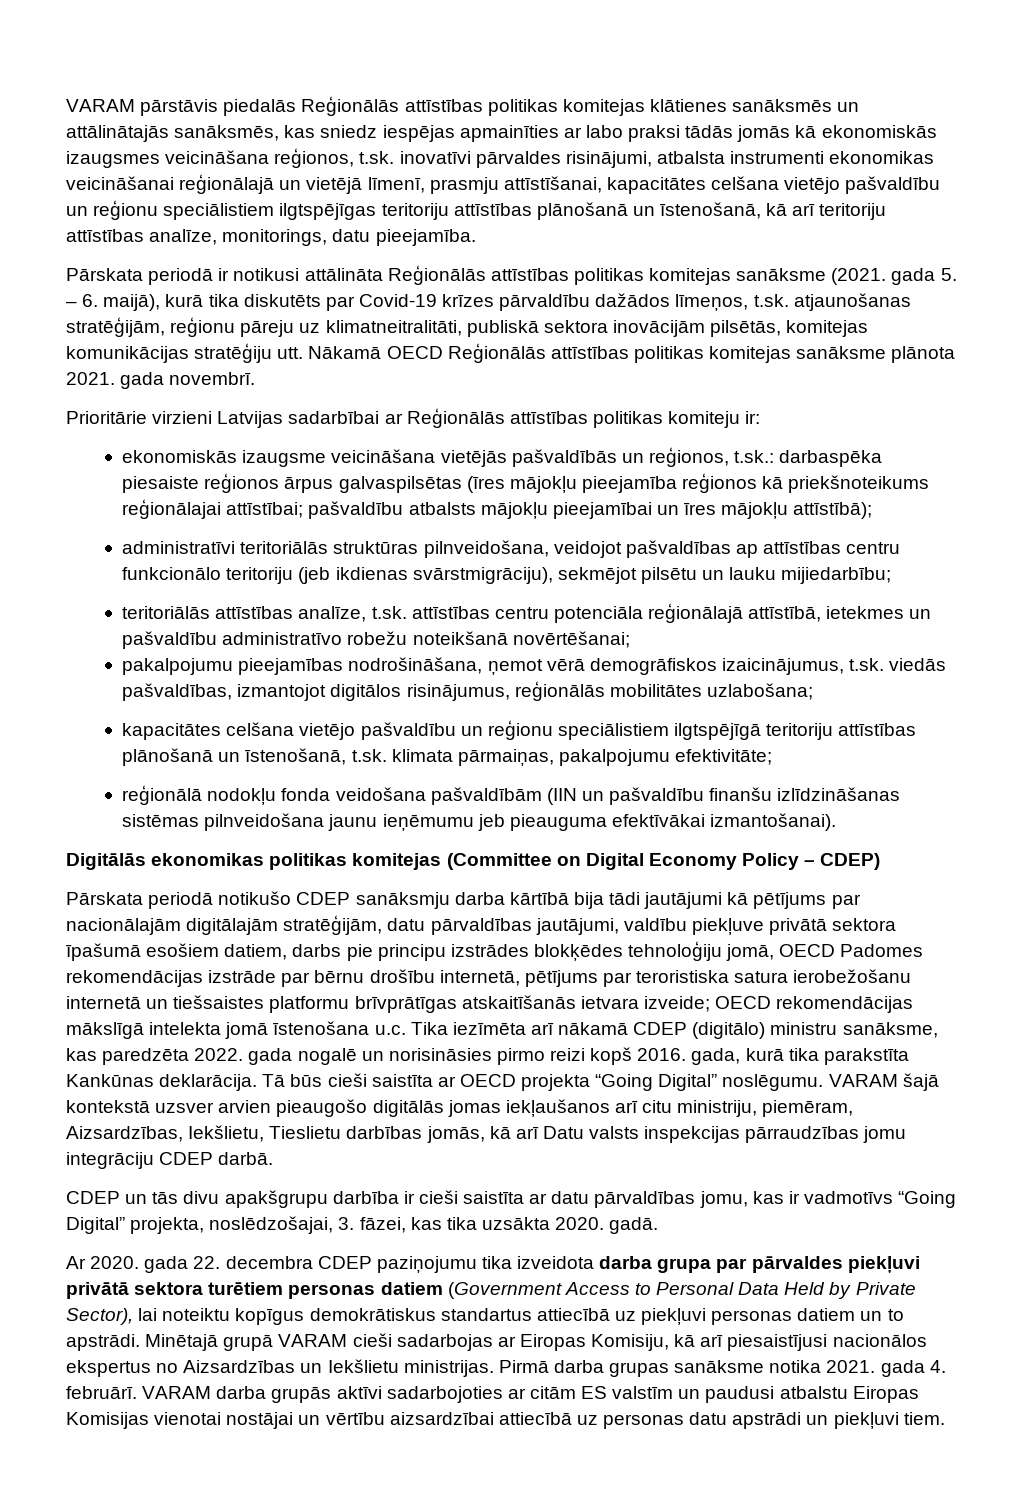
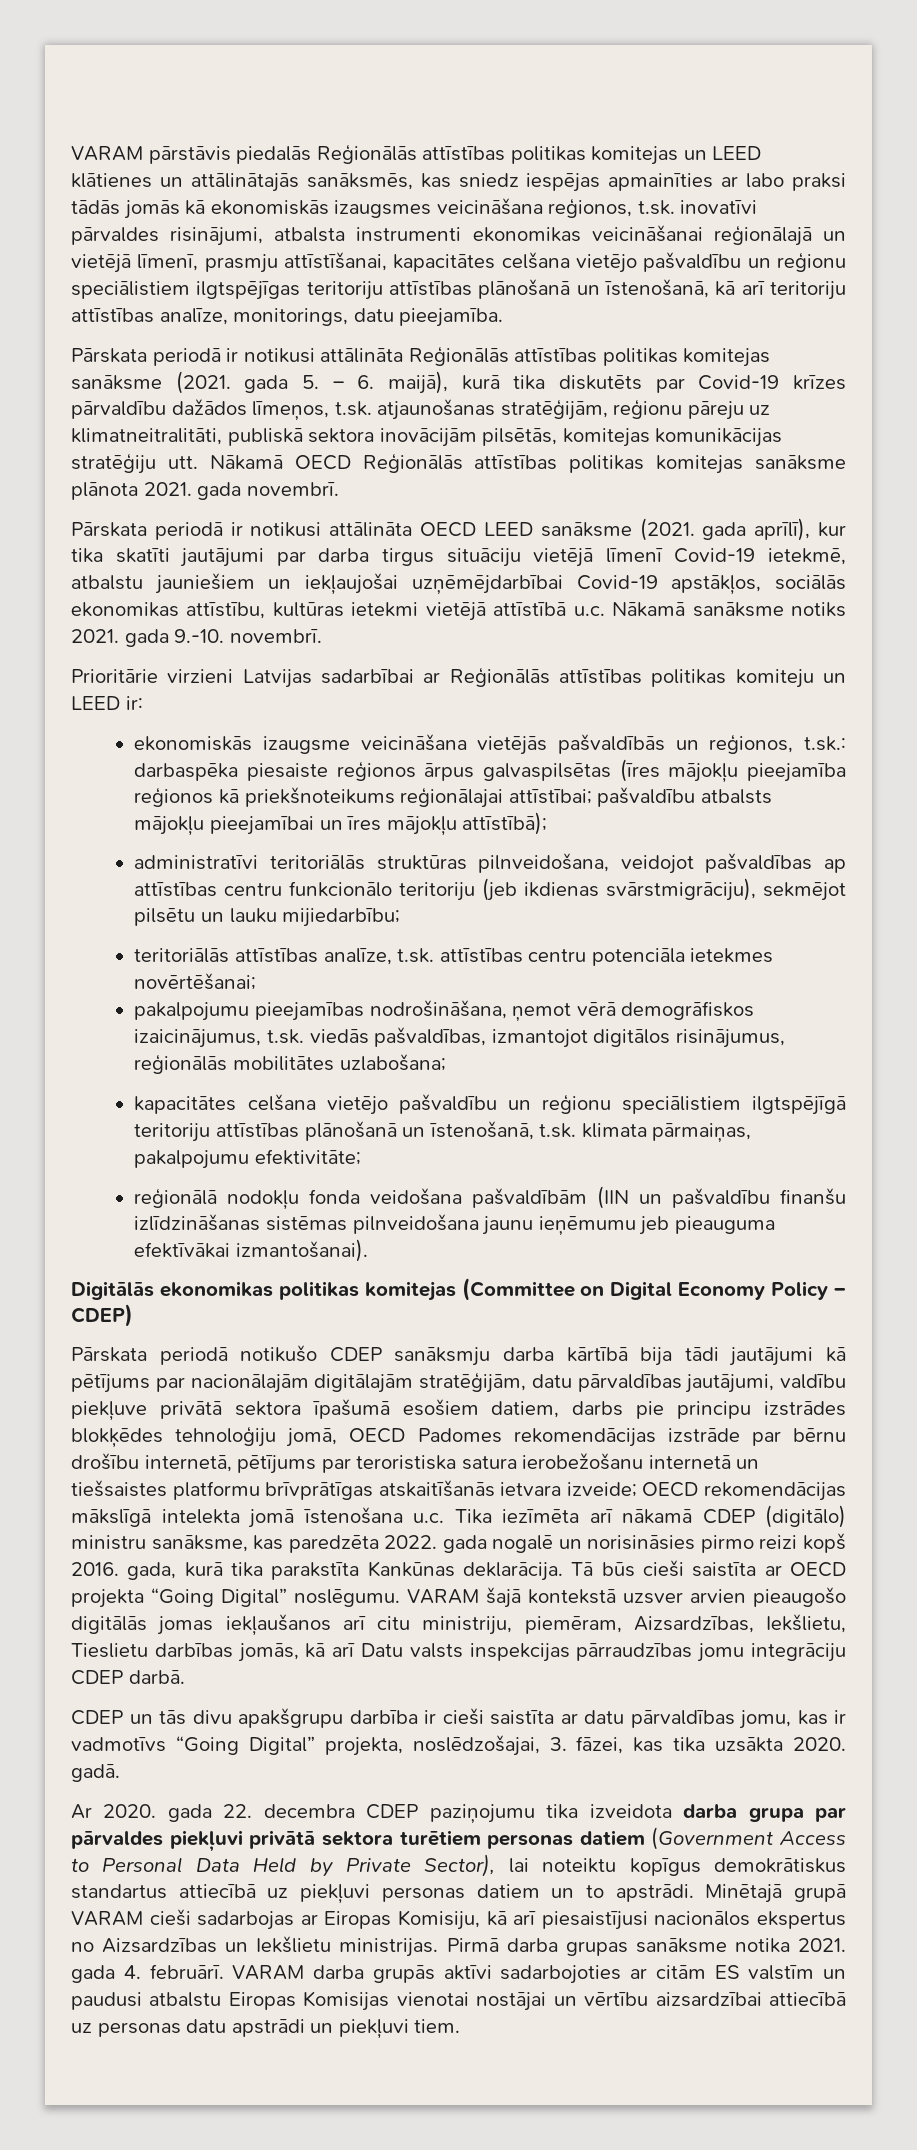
- VARAM pārstāvis piedalās Reģionālās attīstības politikas komitejas klātienes sanāksmēs un attālinātajās sanāksmēs, kas sniedz iespējas apmainīties ar labo praksi tādās jomās kā ekonomiskās izaugsmes veicināšana reģionos, t.sk. inovatīvi pārvaldes risinājumi, atbalsta instrumenti ekonomikas veicināšanai reģionālajā un vietējā līmenī, prasmju attīstīšanai, kapacitātes celšana vietējo pašvaldību un reģionu speciālistiem ilgtspējīgas teritoriju attīstības plānošanā un īstenošanā, kā arī teritoriju attīstības analīze, monitorings, datu pieejamība.
+ VARAM pārstāvis piedalās Reģionālās attīstības politikas komitejas un LEED klātienes un attālinātajās sanāksmēs, kas sniedz iespējas apmainīties ar labo praksi tādās jomās kā ekonomiskās izaugsmes veicināšana reģionos, t.sk. inovatīvi pārvaldes risinājumi, atbalsta instrumenti ekonomikas veicināšanai reģionālajā un vietējā līmenī, prasmju attīstīšanai, kapacitātes celšana vietējo pašvaldību un reģionu speciālistiem ilgtspējīgas teritoriju attīstības plānošanā un īstenošanā, kā arī teritoriju attīstības analīze, monitorings, datu pieejamība.
+ Pārskata periodā ir notikusi attālināta OECD LEED sanāksme (2021. gada aprīlī), kur tika skatīti jautājumi par darba tirgus situāciju vietējā līmenī Covid-19 ietekmē, atbalstu jauniešiem un iekļaujošai uzņēmējdarbībai Covid-19 apstākļos, sociālās ekonomikas attīstību, kultūras ietekmi vietējā attīstībā u.c. Nākamā sanāksme notiks 2021. gada 9.-10. novembrī.
- Prioritārie virzieni Latvijas sadarbībai ar Reģionālās attīstības politikas komiteju ir:
+ Prioritārie virzieni Latvijas sadarbībai ar Reģionālās attīstības politikas komiteju un LEED ir:
- teritoriālās attīstības analīze, t.sk. attīstības centru potenciāla reģionālajā attīstībā, ietekmes un pašvaldību administratīvo robežu noteikšanā novērtēšanai;
+ teritoriālās attīstības analīze, t.sk. attīstības centru potenciāla ietekmes novērtēšanai;

